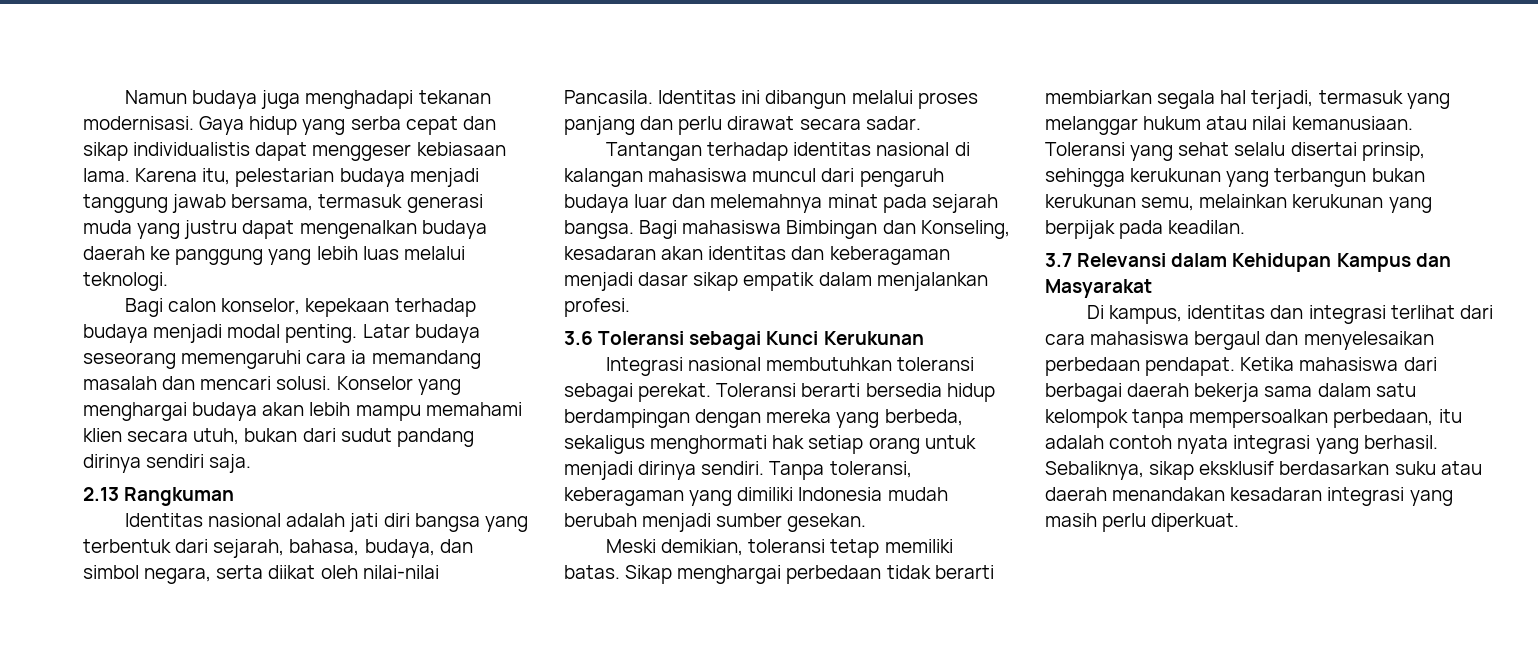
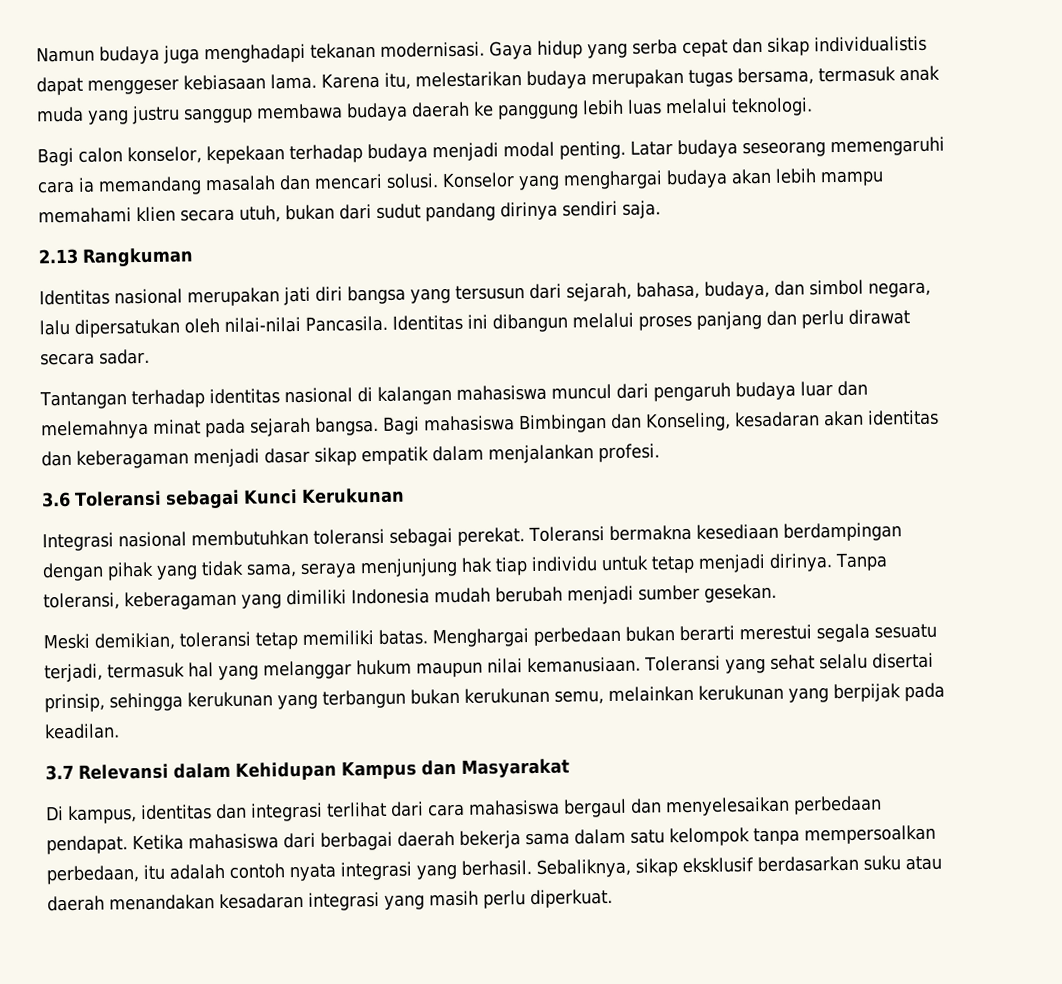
- Karena itu, pelestarian budaya menjadi tanggung jawab bersama, termasuk generasi muda yang justru dapat mengenalkan budaya daerah ke panggung yang lebih luas melalui teknologi.
+ Karena itu, melestarikan budaya merupakan tugas bersama, termasuk anak muda yang justru sanggup membawa budaya daerah ke panggung lebih luas melalui teknologi.
- Identitas nasional adalah jati diri bangsa yang terbentuk dari sejarah, bahasa, budaya, dan simbol negara, serta diikat oleh nilai-nilai Pancasila.
+ Identitas nasional merupakan jati diri bangsa yang tersusun dari sejarah, bahasa, budaya, dan simbol negara, lalu dipersatukan oleh nilai-nilai Pancasila.
- Toleransi berarti bersedia hidup berdampingan dengan mereka yang berbeda, sekaligus menghormati hak setiap orang untuk menjadi dirinya sendiri.
+ Toleransi bermakna kesediaan berdampingan dengan pihak yang tidak sama, seraya menjunjung hak tiap individu untuk tetap menjadi dirinya.
- Sikap menghargai perbedaan tidak berarti membiarkan segala hal terjadi, termasuk yang melanggar hukum atau nilai kemanusiaan.
+ Menghargai perbedaan bukan berarti merestui segala sesuatu terjadi, termasuk hal yang melanggar hukum maupun nilai kemanusiaan.

